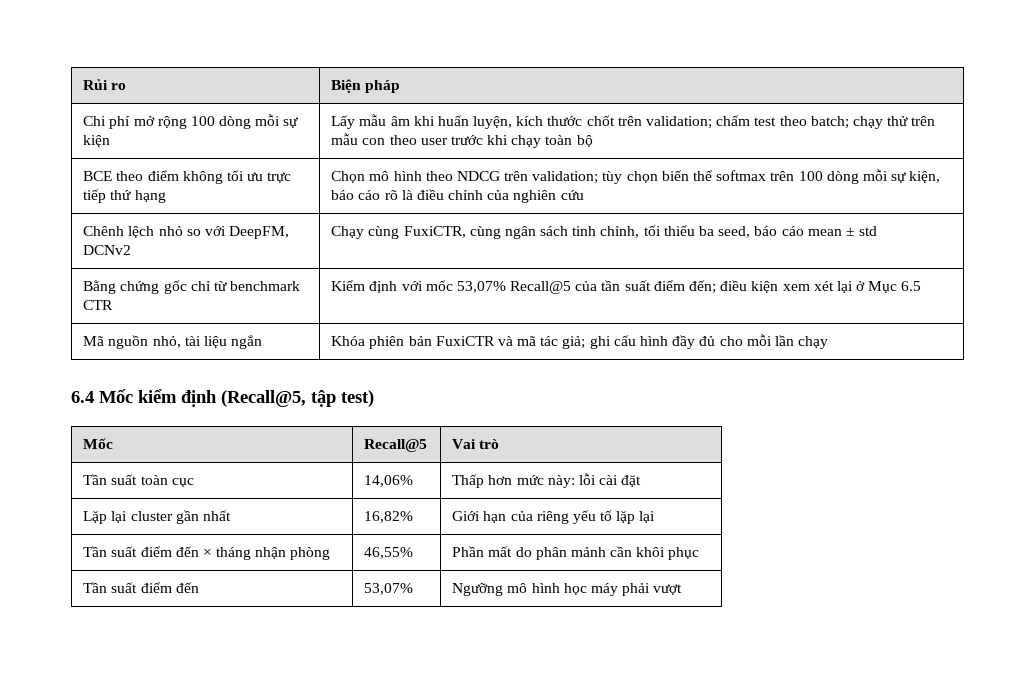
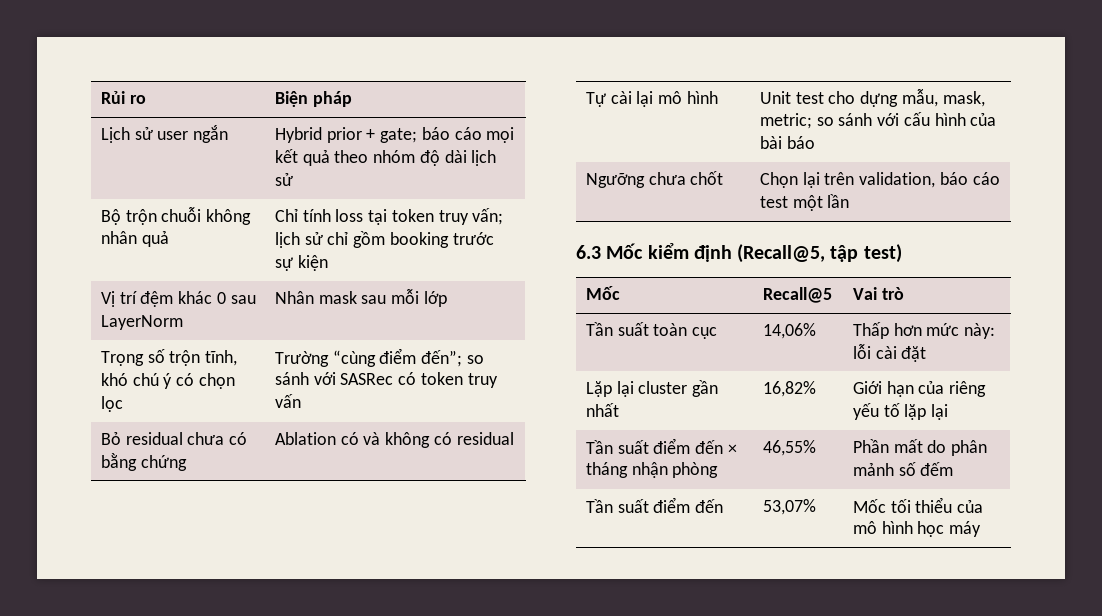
- Chi phí mở rộng 100 dòng mỗi sự kiện | Lấy mẫu âm khi huấn luyện, kích thước chốt trên validation; chấm test theo batch; chạy thử trên mẫu con theo user trước khi chạy toàn bộ
- BCE theo điểm không tối ưu trực tiếp thứ hạng | Chọn mô hình theo NDCG trên validation; tùy chọn biến thể softmax trên 100 dòng mỗi sự kiện, báo cáo rõ là điều chỉnh của nghiên cứu
- Chênh lệch nhỏ so với DeepFM, DCNv2 | Chạy cùng FuxiCTR, cùng ngân sách tinh chỉnh, tối thiểu ba seed, báo cáo mean ± std
- Bằng chứng gốc chỉ từ benchmark CTR | Kiểm định với mốc 53,07% Recall@5 của tần suất điểm đến; điều kiện xem xét lại ở Mục 6.5
- Mã nguồn nhỏ, tài liệu ngắn | Khóa phiên bản FuxiCTR và mã tác giả; ghi cấu hình đầy đủ cho mỗi lần chạy
- 6.4 Mốc kiểm định (Recall@5, tập test)
+ Lịch sử user ngắn | Hybrid prior + gate; báo cáo mọi kết quả theo nhóm độ dài lịch sử
+ Bộ trộn chuỗi không nhân quả | Chỉ tính loss tại token truy vấn; lịch sử chỉ gồm booking trước sự kiện
+ Vị trí đệm khác 0 sau LayerNorm | Nhân mask sau mỗi lớp
+ Trọng số trộn tĩnh, khó chú ý có chọn lọc | Trường “cùng điểm đến”; so sánh với SASRec có token truy vấn
+ Bỏ residual chưa có bằng chứng | Ablation có và không có residual
+ Tự cài lại mô hình | Unit test cho dựng mẫu, mask, metric; so sánh với cấu hình của bài báo
+ Ngưỡng chưa chốt | Chọn lại trên validation, báo cáo test một lần
+ 6.3 Mốc kiểm định (Recall@5, tập test)
- Tần suất điểm đến × tháng nhận phòng | 46,55% | Phần mất do phân mảnh cần khôi phục
+ Tần suất điểm đến × tháng nhận phòng | 46,55% | Phần mất do phân mảnh số đếm
- Tần suất điểm đến | 53,07% | Ngưỡng mô hình học máy phải vượt
+ Tần suất điểm đến | 53,07% | Mốc tối thiểu của mô hình học máy

